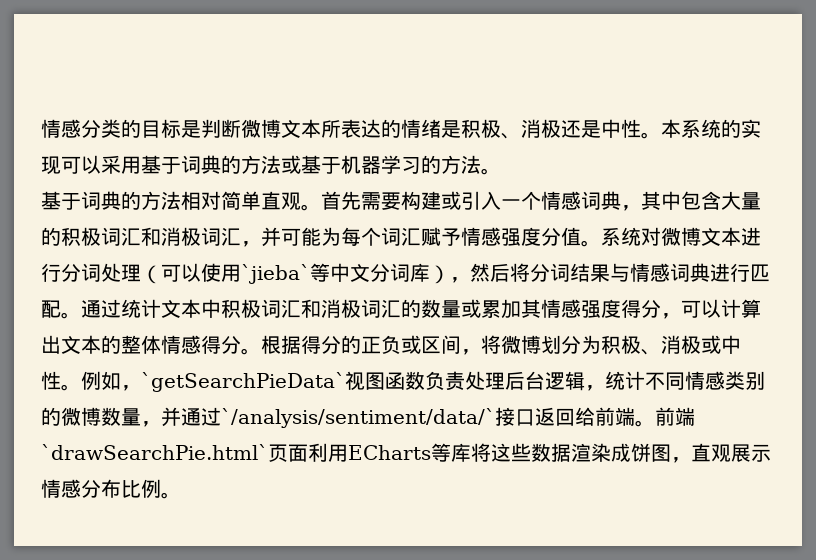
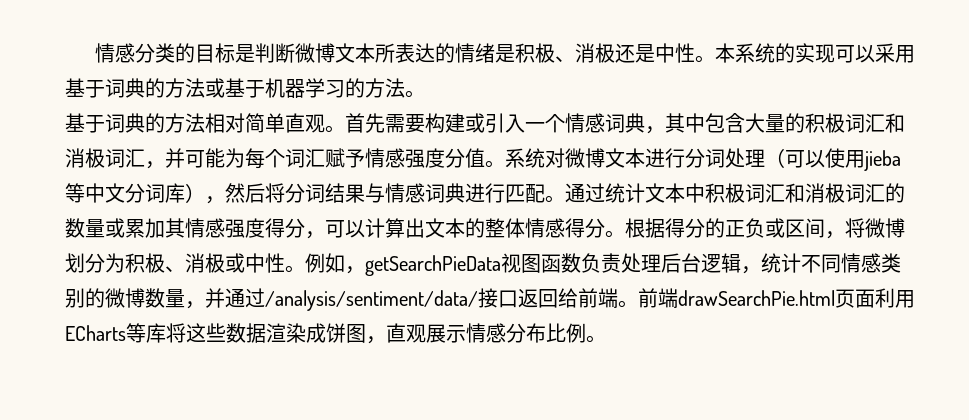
- 系统对微博文本进行分词处理（可以使用`jieba`等中文分词库），然后将分词结果与情感词典进行匹配。
+ 系统对微博文本进行分词处理（可以使用jieba等中文分词库），然后将分词结果与情感词典进行匹配。
- 例如，`getSearchPieData`视图函数负责处理后台逻辑，统计不同情感类别的微博数量，并通过`/analysis/sentiment/data/`接口返回给前端。
+ 例如，getSearchPieData视图函数负责处理后台逻辑，统计不同情感类别的微博数量，并通过/analysis/sentiment/data/接口返回给前端。
- 前端`drawSearchPie.html`页面利用ECharts等库将这些数据渲染成饼图，直观展示情感分布比例。
+ 前端drawSearchPie.html页面利用ECharts等库将这些数据渲染成饼图，直观展示情感分布比例。

